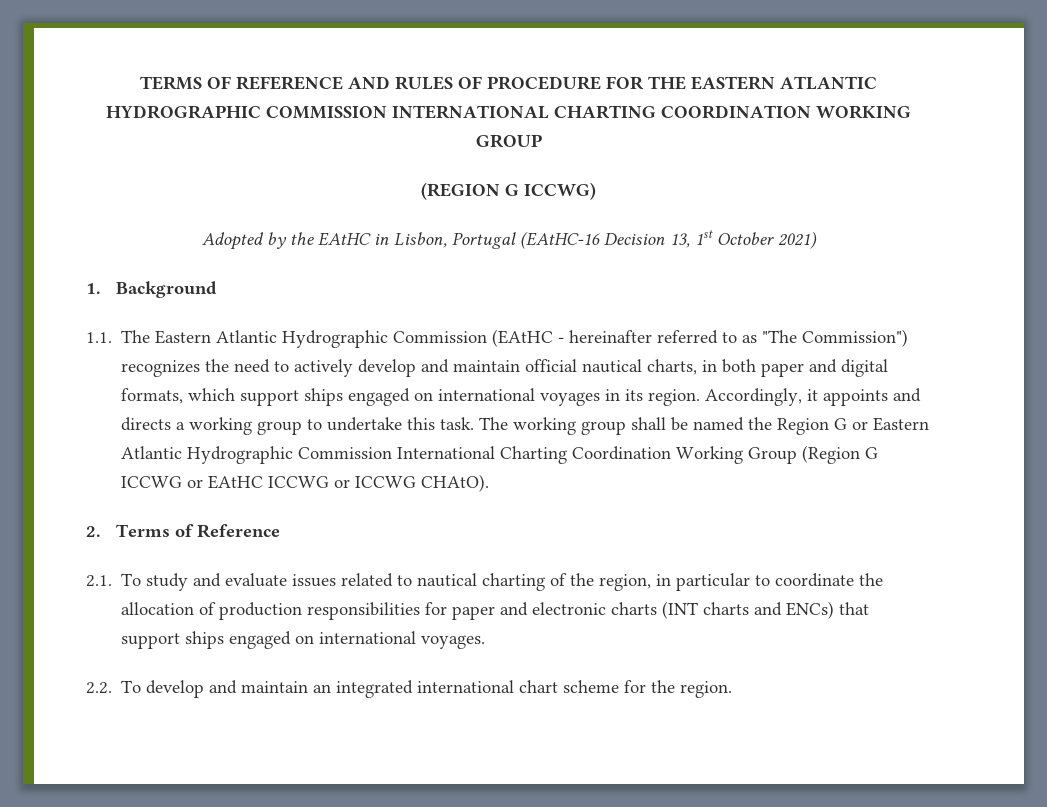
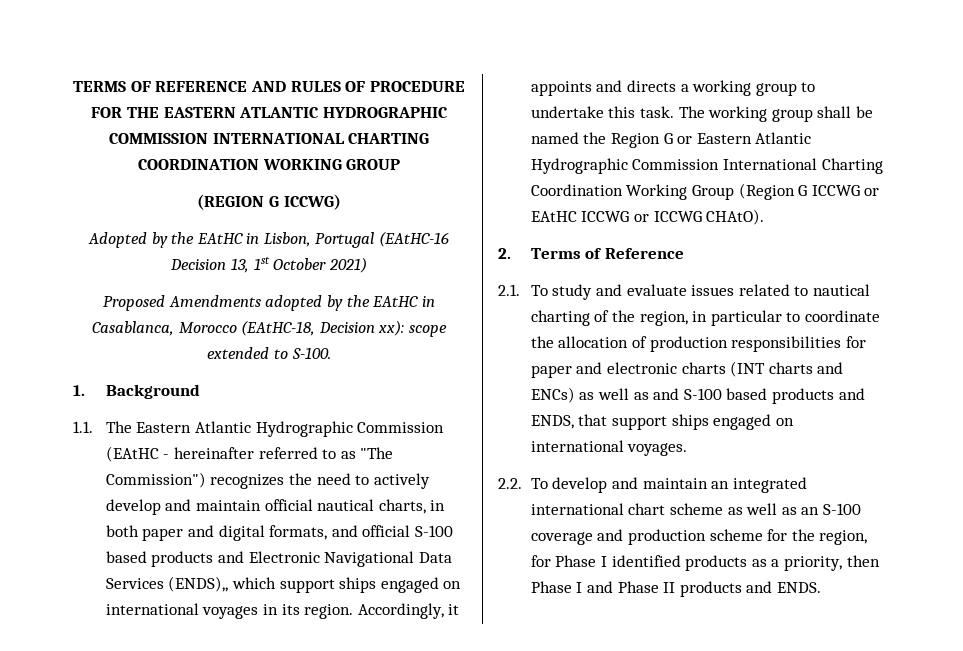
+ Proposed Amendments adopted by the EAtHC in Casablanca, Morocco (EAtHC-18, Decision xx): scope extended to S-100.
- 1.1. The Eastern Atlantic Hydrographic Commission (EAtHC - hereinafter referred to as "The Commission") recognizes the need to actively develop and maintain official nautical charts, in both paper and digital formats, which support ships engaged on international voyages in its region.
+ 1.1. The Eastern Atlantic Hydrographic Commission (EAtHC - hereinafter referred to as "The Commission") recognizes the need to actively develop and maintain official nautical charts, in both paper and digital formats, and official S-100 based products and Electronic Navigational Data Services (ENDS),, which support ships engaged on international voyages in its region.
- 2.1. To study and evaluate issues related to nautical charting of the region, in particular to coordinate the allocation of production responsibilities for paper and electronic charts (INT charts and ENCs) that support ships engaged on international voyages.
+ 2.1. To study and evaluate issues related to nautical charting of the region, in particular to coordinate the allocation of production responsibilities for paper and electronic charts (INT charts and ENCs) as well as and S-100 based products and ENDS, that support ships engaged on international voyages.
- 2.2. To develop and maintain an integrated international chart scheme for the region.
+ 2.2. To develop and maintain an integrated international chart scheme as well as an S-100 coverage and production scheme for the region, for Phase I identified products as a priority, then Phase I and Phase II products and ENDS.

